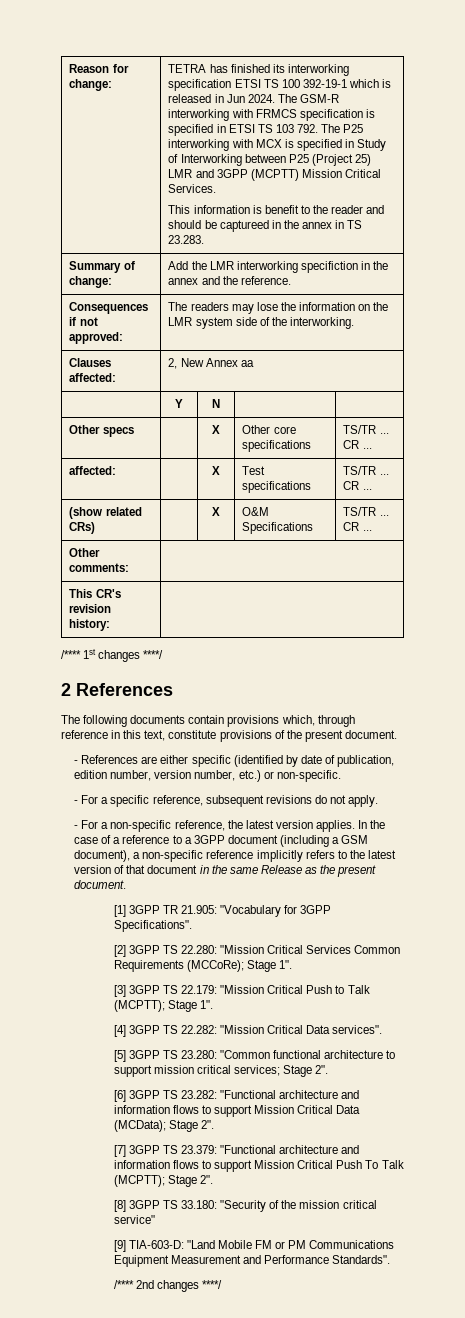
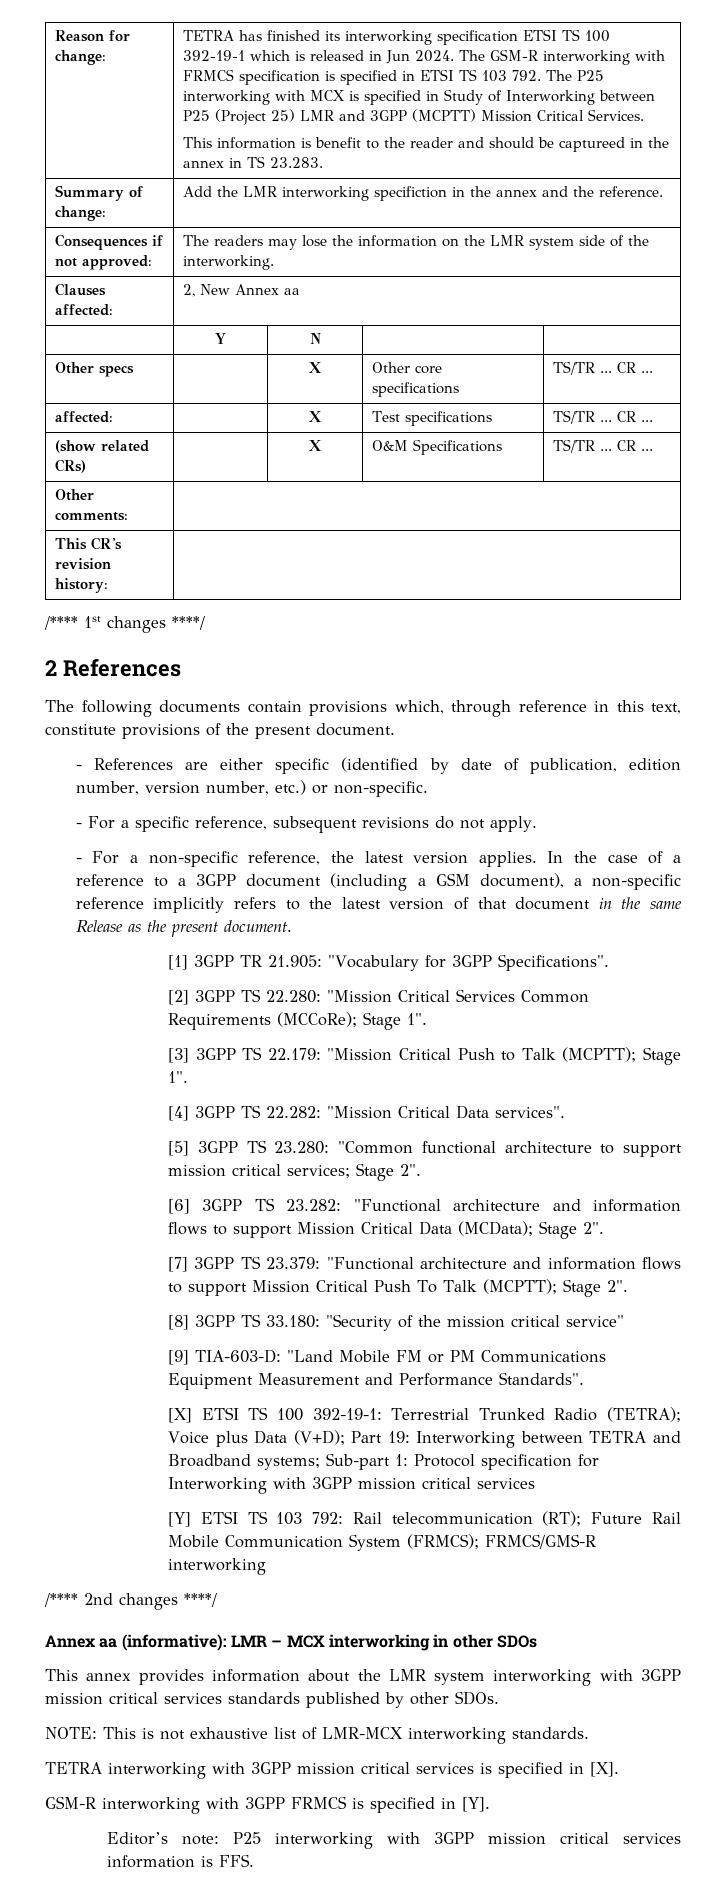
+ [X] ETSI TS 100 392-19-1: Terrestrial Trunked Radio (TETRA); Voice plus Data (V+D); Part 19: Interworking between TETRA and Broadband systems; Sub-part 1: Protocol specification for Interworking with 3GPP mission critical services
+ [Y] ETSI TS 103 792: Rail telecommunication (RT); Future Rail Mobile Communication System (FRMCS); FRMCS/GMS-R interworking
  /**** 2nd changes ****/
+ Annex aa (informative): LMR – MCX interworking in other SDOs
+ This annex provides information about the LMR system interworking with 3GPP mission critical services standards published by other SDOs.
+ NOTE: This is not exhaustive list of LMR-MCX interworking standards.
+ TETRA interworking with 3GPP mission critical services is specified in [X].
+ GSM-R interworking with 3GPP FRMCS is specified in [Y].
+ Editor’s note: P25 interworking with 3GPP mission critical services information is FFS.

